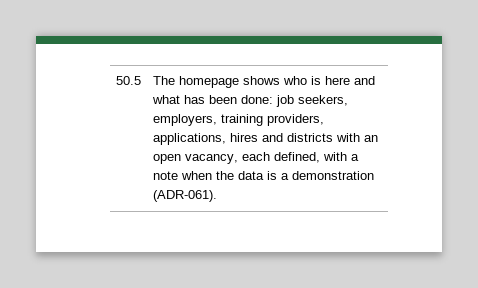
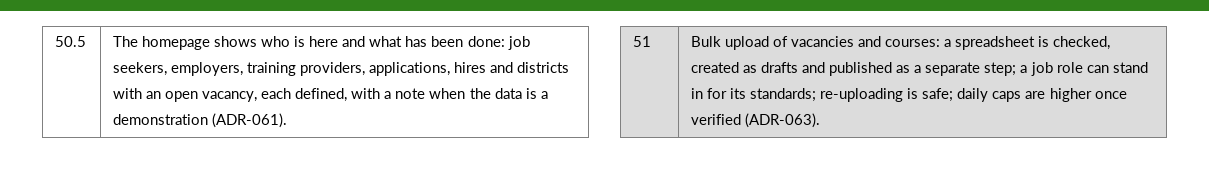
+ 51 | Bulk upload of vacancies and courses: a spreadsheet is checked, created as drafts and published as a separate step; a job role can stand in for its standards; re-uploading is safe; daily caps are higher once verified (ADR-063).

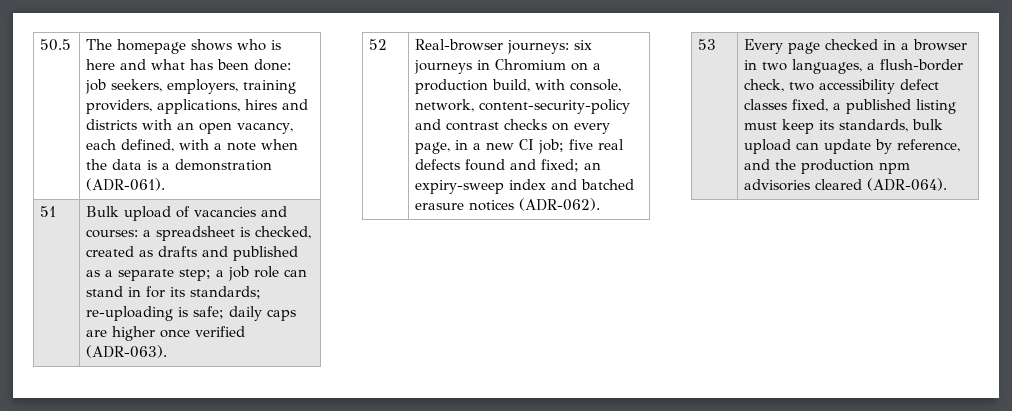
+ 52 | Real-browser journeys: six journeys in Chromium on a production build, with console, network, content-security-policy and contrast checks on every page, in a new CI job; five real defects found and fixed; an expiry-sweep index and batched erasure notices (ADR-062).
+ 53 | Every page checked in a browser in two languages, a flush-border check, two accessibility defect classes fixed, a published listing must keep its standards, bulk upload can update by reference, and the production npm advisories cleared (ADR-064).

